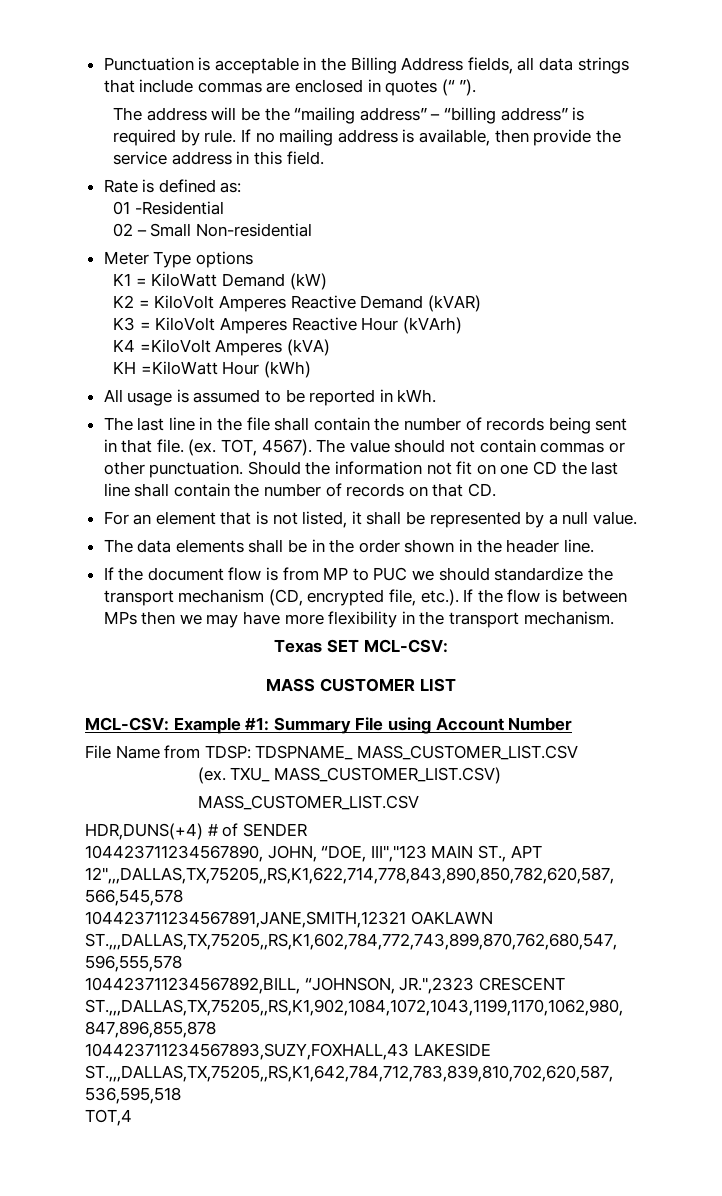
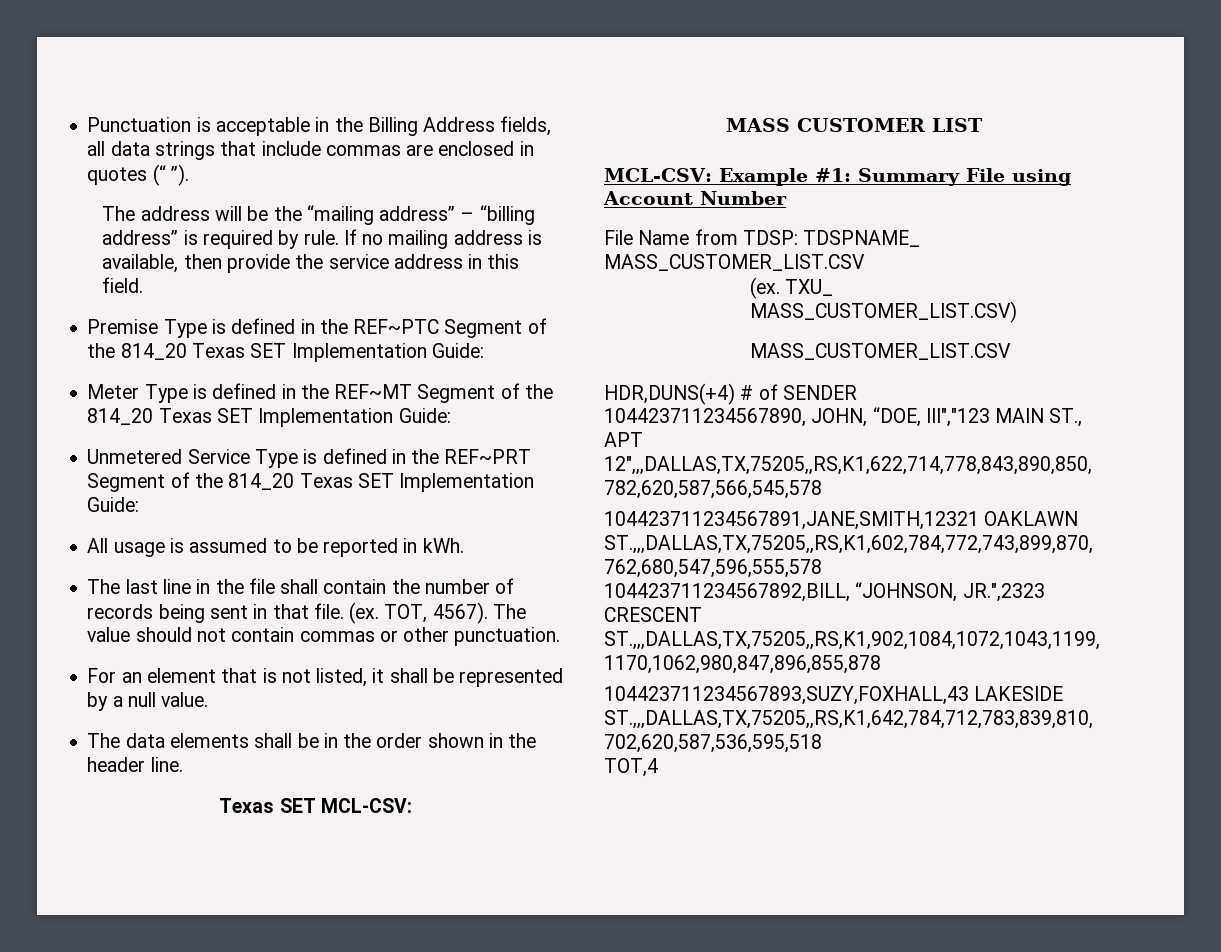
- Rate is defined as:
- 01 -Residential
- 02 – Small Non-residential
- Meter Type options
- K1 = KiloWatt Demand (kW)
- K2 = KiloVolt Amperes Reactive Demand (kVAR)
- K3 = KiloVolt Amperes Reactive Hour (kVArh)
- K4 =KiloVolt Amperes (kVA)
- KH =KiloWatt Hour (kWh)
+ Premise Type is defined in the REF~PTC Segment of the 814_20 Texas SET Implementation Guide:
+ Meter Type is defined in the REF~MT Segment of the 814_20 Texas SET Implementation Guide:
+ Unmetered Service Type is defined in the REF~PRT Segment of the 814_20 Texas SET Implementation Guide:
- Should the information not fit on one CD the last line shall contain the number of records on that CD.
- If the document flow is from MP to PUC we should standardize the transport mechanism (CD, encrypted file, etc.). If the flow is between MPs then we may have more flexibility in the transport mechanism.

